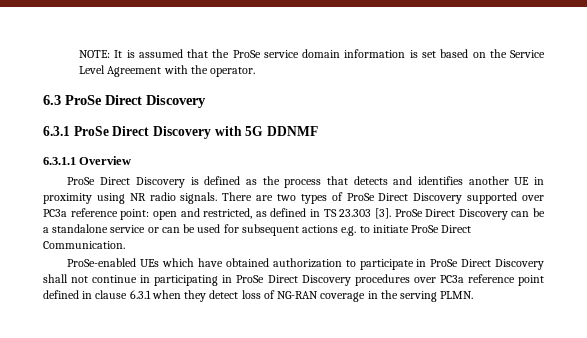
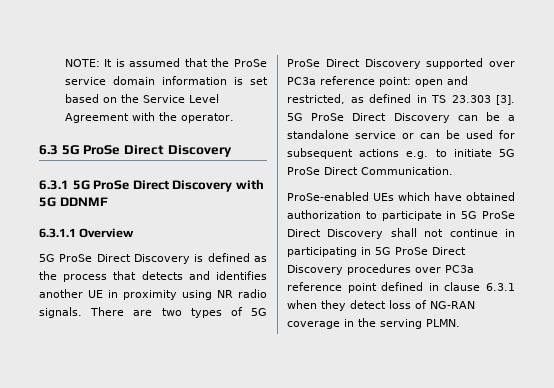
- 6.3 ProSe Direct Discovery
+ 6.3 5G ProSe Direct Discovery
- 6.3.1 ProSe Direct Discovery with 5G DDNMF
+ 6.3.1 5G ProSe Direct Discovery with 5G DDNMF
- ProSe Direct Discovery is defined as the process that detects and identifies another UE in proximity using NR radio signals.
+ 5G ProSe Direct Discovery is defined as the process that detects and identifies another UE in proximity using NR radio signals.
- There are two types of ProSe Direct Discovery supported over PC3a reference point: open and restricted, as defined in TS 23.303 [3].
+ There are two types of 5G ProSe Direct Discovery supported over PC3a reference point: open and restricted, as defined in TS 23.303 [3].
- ProSe Direct Discovery can be a standalone service or can be used for subsequent actions e.g. to initiate ProSe Direct Communication.
+ 5G ProSe Direct Discovery can be a standalone service or can be used for subsequent actions e.g. to initiate 5G ProSe Direct Communication.
- ProSe-enabled UEs which have obtained authorization to participate in ProSe Direct Discovery shall not continue in participating in ProSe Direct Discovery procedures over PC3a reference point defined in clause 6.3.1 when they detect loss of NG-RAN coverage in the serving PLMN.
+ ProSe-enabled UEs which have obtained authorization to participate in 5G ProSe Direct Discovery shall not continue in participating in 5G ProSe Direct Discovery procedures over PC3a reference point defined in clause 6.3.1 when they detect loss of NG-RAN coverage in the serving PLMN.

